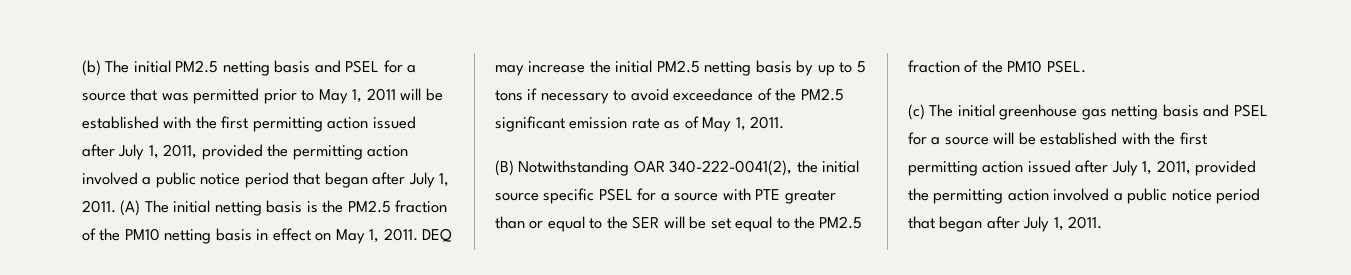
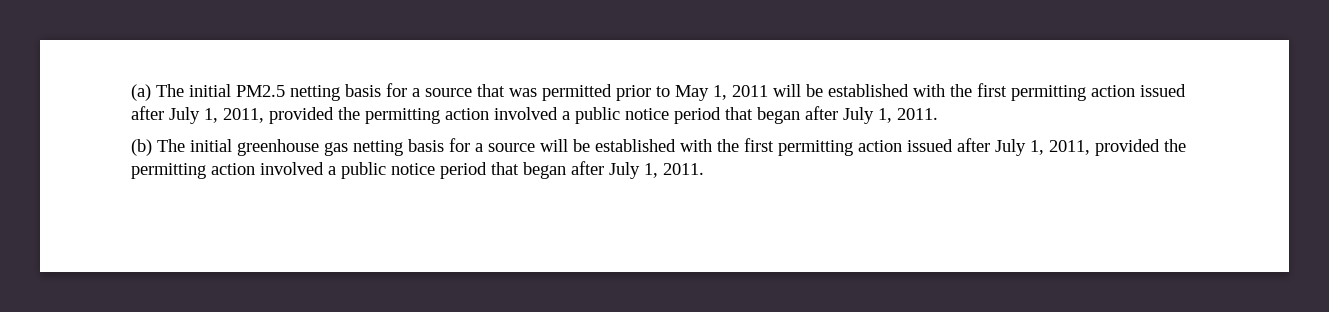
- (b) The initial PM2.5 netting basis and PSEL for a source that was permitted prior to May 1, 2011 will be established with the first permitting action issued after July 1, 2011, provided the permitting action involved a public notice period that began after July 1, 2011. (A) The initial netting basis is the PM2.5 fraction of the PM10 netting basis in effect on May 1, 2011. DEQ may increase the initial PM2.5 netting basis by up to 5 tons if necessary to avoid exceedance of the PM2.5 significant emission rate as of May 1, 2011.
- (B) Notwithstanding OAR 340-222-0041(2), the initial source specific PSEL for a source with PTE greater than or equal to the SER will be set equal to the PM2.5 fraction of the PM10 PSEL.
- (c) The initial greenhouse gas netting basis and PSEL for a source will be established with the first permitting action issued after July 1, 2011, provided the permitting action involved a public notice period that began after July 1, 2011.
+ (a) The initial PM2.5 netting basis for a source that was permitted prior to May 1, 2011 will be established with the first permitting action issued after July 1, 2011, provided the permitting action involved a public notice period that began after July 1, 2011.
+ (b) The initial greenhouse gas netting basis for a source will be established with the first permitting action issued after July 1, 2011, provided the permitting action involved a public notice period that began after July 1, 2011.

